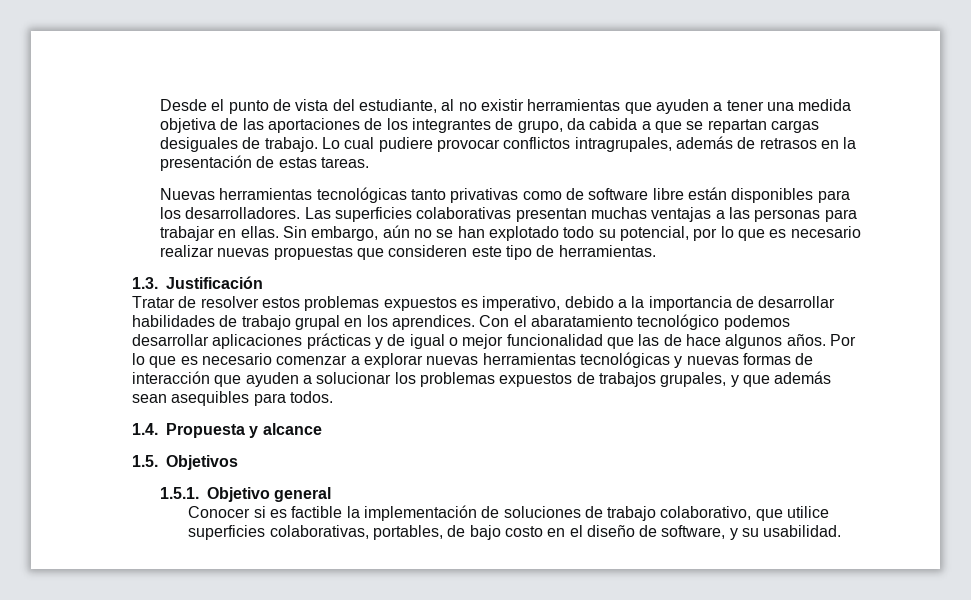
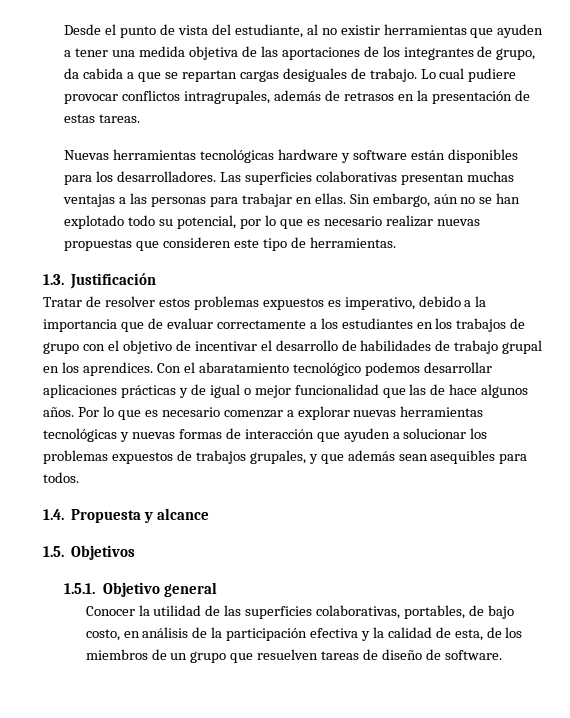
- Nuevas herramientas tecnológicas tanto privativas como de software libre están disponibles para los desarrolladores.
+ Nuevas herramientas tecnológicas hardware y software están disponibles para los desarrolladores.
- Tratar de resolver estos problemas expuestos es imperativo, debido a la importancia de desarrollar habilidades de trabajo grupal en los aprendices.
+ Tratar de resolver estos problemas expuestos es imperativo, debido a la importancia que de evaluar correctamente a los estudiantes en los trabajos de grupo con el objetivo de incentivar el desarrollo de habilidades de trabajo grupal en los aprendices.
- Conocer si es factible la implementación de soluciones de trabajo colaborativo, que utilice superficies colaborativas, portables, de bajo costo en el diseño de software, y su usabilidad.
+ Conocer la utilidad de las superficies colaborativas, portables, de bajo costo, en análisis de la participación efectiva y la calidad de esta, de los miembros de un grupo que resuelven tareas de diseño de software.

